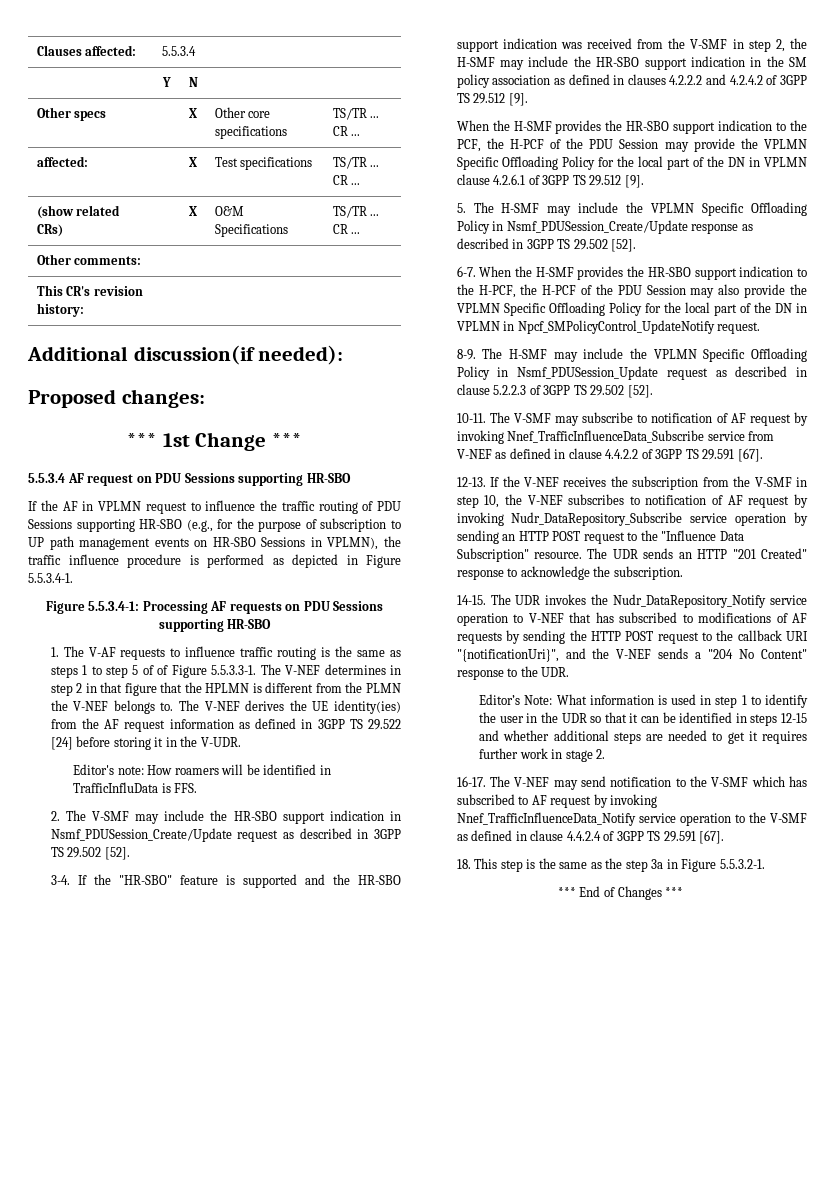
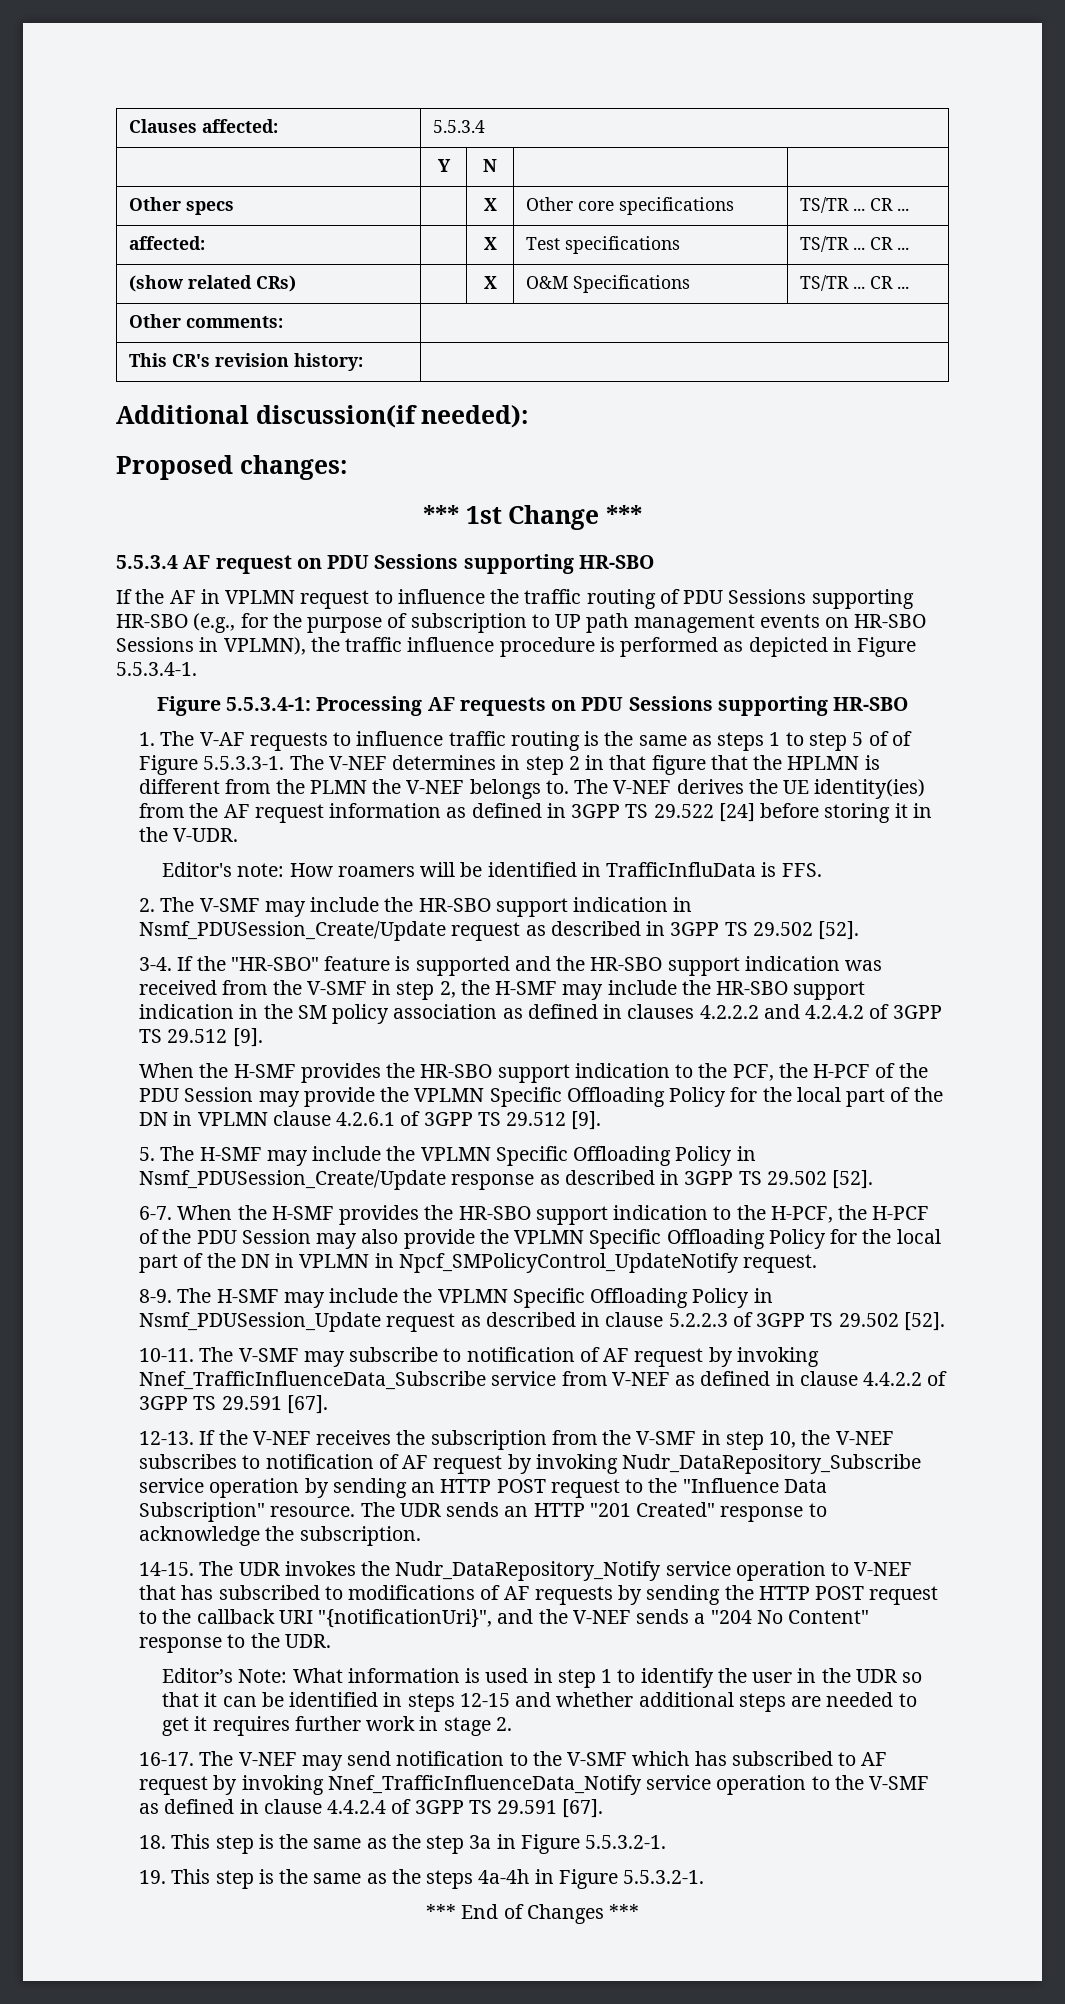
+ 19. This step is the same as the steps 4a-4h in Figure 5.5.3.2-1.

